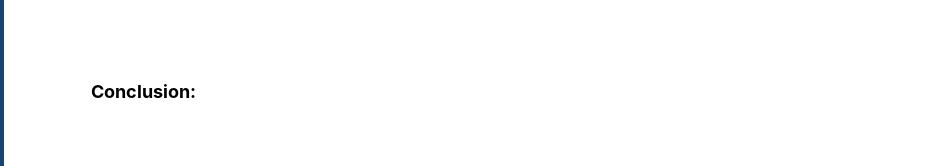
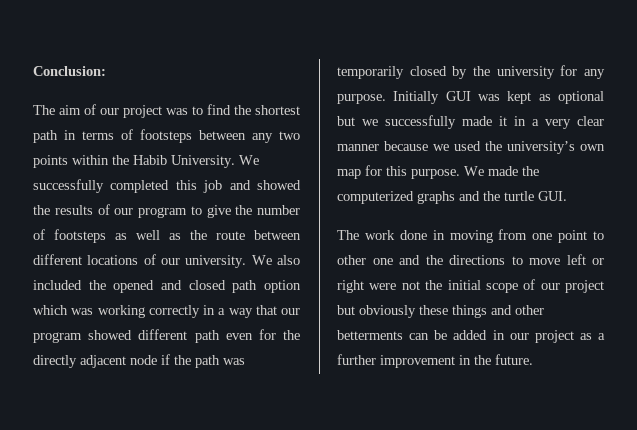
+ The aim of our project was to find the shortest path in terms of footsteps between any two points within the Habib University. We successfully completed this job and showed the results of our program to give the number of footsteps as well as the route between different locations of our university. We also included the opened and closed path option which was working correctly in a way that our program showed different path even for the directly adjacent node if the path was temporarily closed by the university for any purpose. Initially GUI was kept as optional but we successfully made it in a very clear manner because we used the university’s own map for this purpose. We made the computerized graphs and the turtle GUI.
+ The work done in moving from one point to other one and the directions to move left or right were not the initial scope of our project but obviously these things and other betterments can be added in our project as a further improvement in the future.

